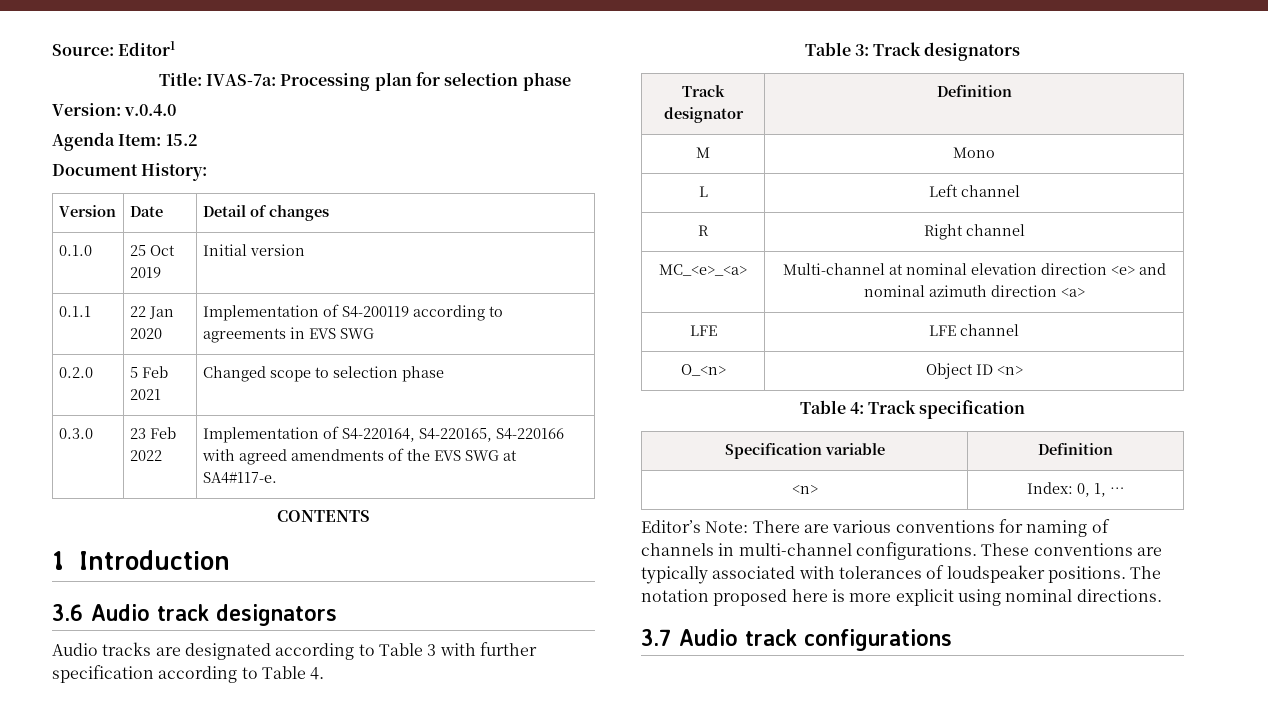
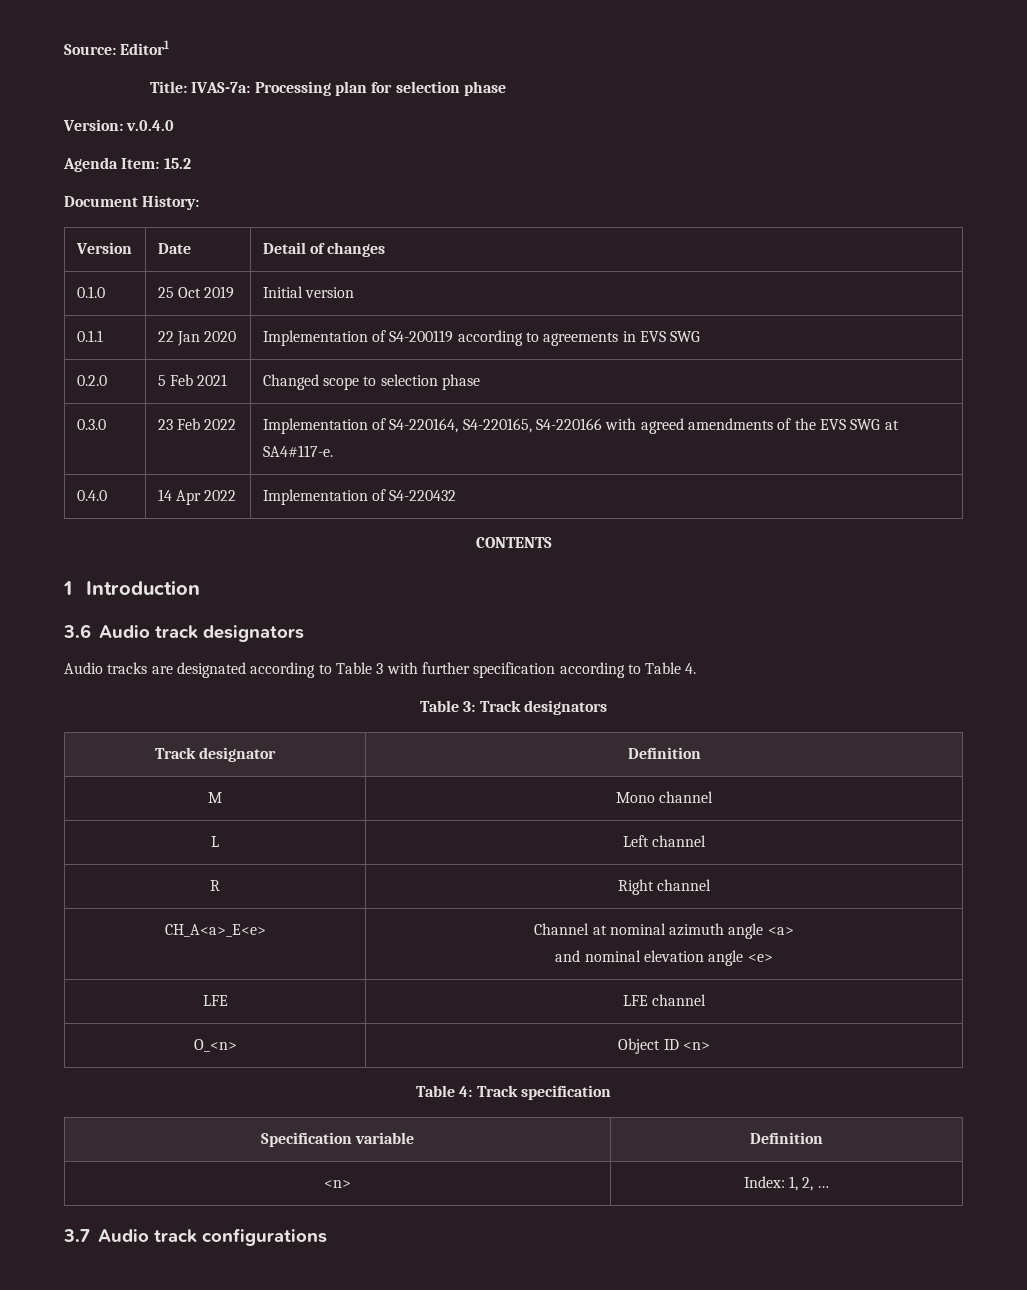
+ 0.4.0 | 14 Apr 2022 | Implementation of S4-220432
- M | Mono
+ M | Mono channel
- MC_<e>_<a> | Multi-channel at nominal elevation direction <e> and nominal azimuth direction <a>
+ CH_A<a>_E<e> | Channel at nominal azimuth angle <a>
+ and nominal elevation angle <e>
- <n> | Index: 0, 1, …
+ <n> | Index: 1, 2, …
- Editor’s Note: There are various conventions for naming of channels in multi-channel configurations. These conventions are typically associated with tolerances of loudspeaker positions. The notation proposed here is more explicit using nominal directions.

